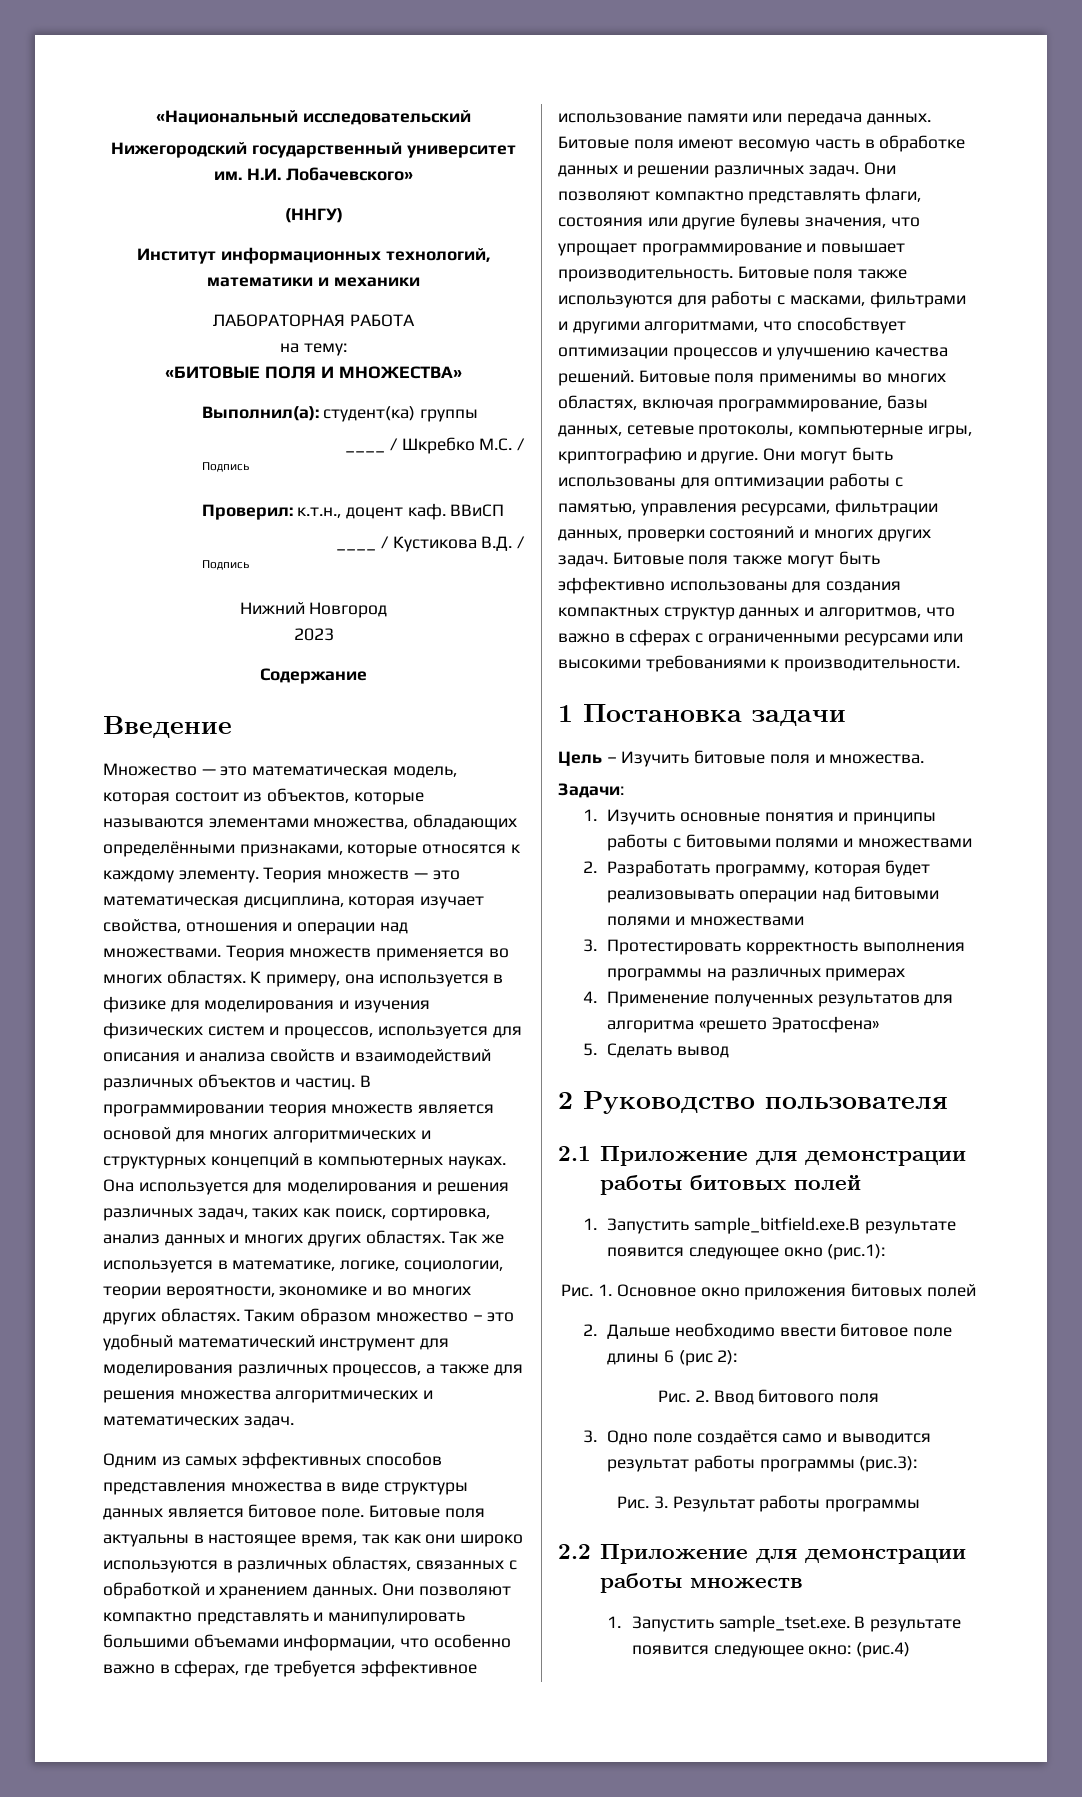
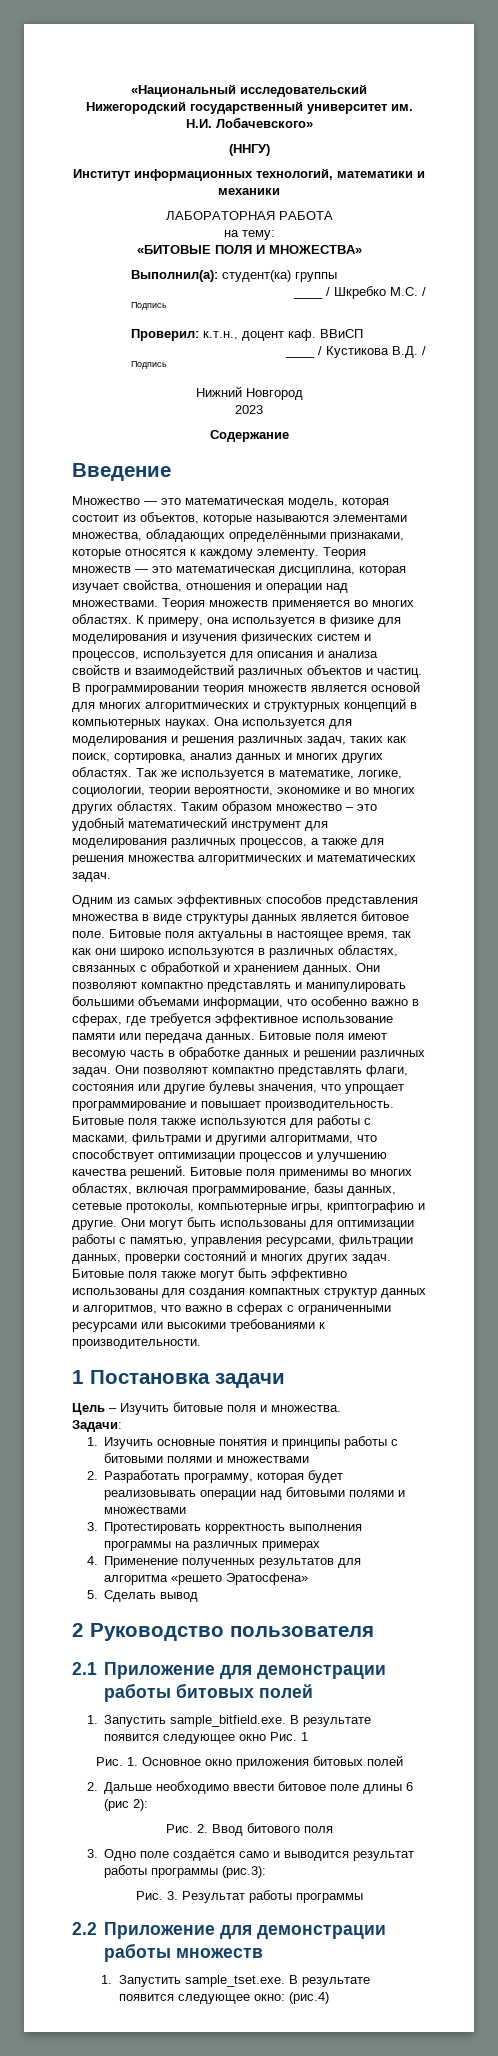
- 1. Запустить sample_bitfield.exe.В результате появится следующее окно (рис.1):
+ 1. Запустить sample_bitfield.exe. В результате появится следующее окно Рис. 1

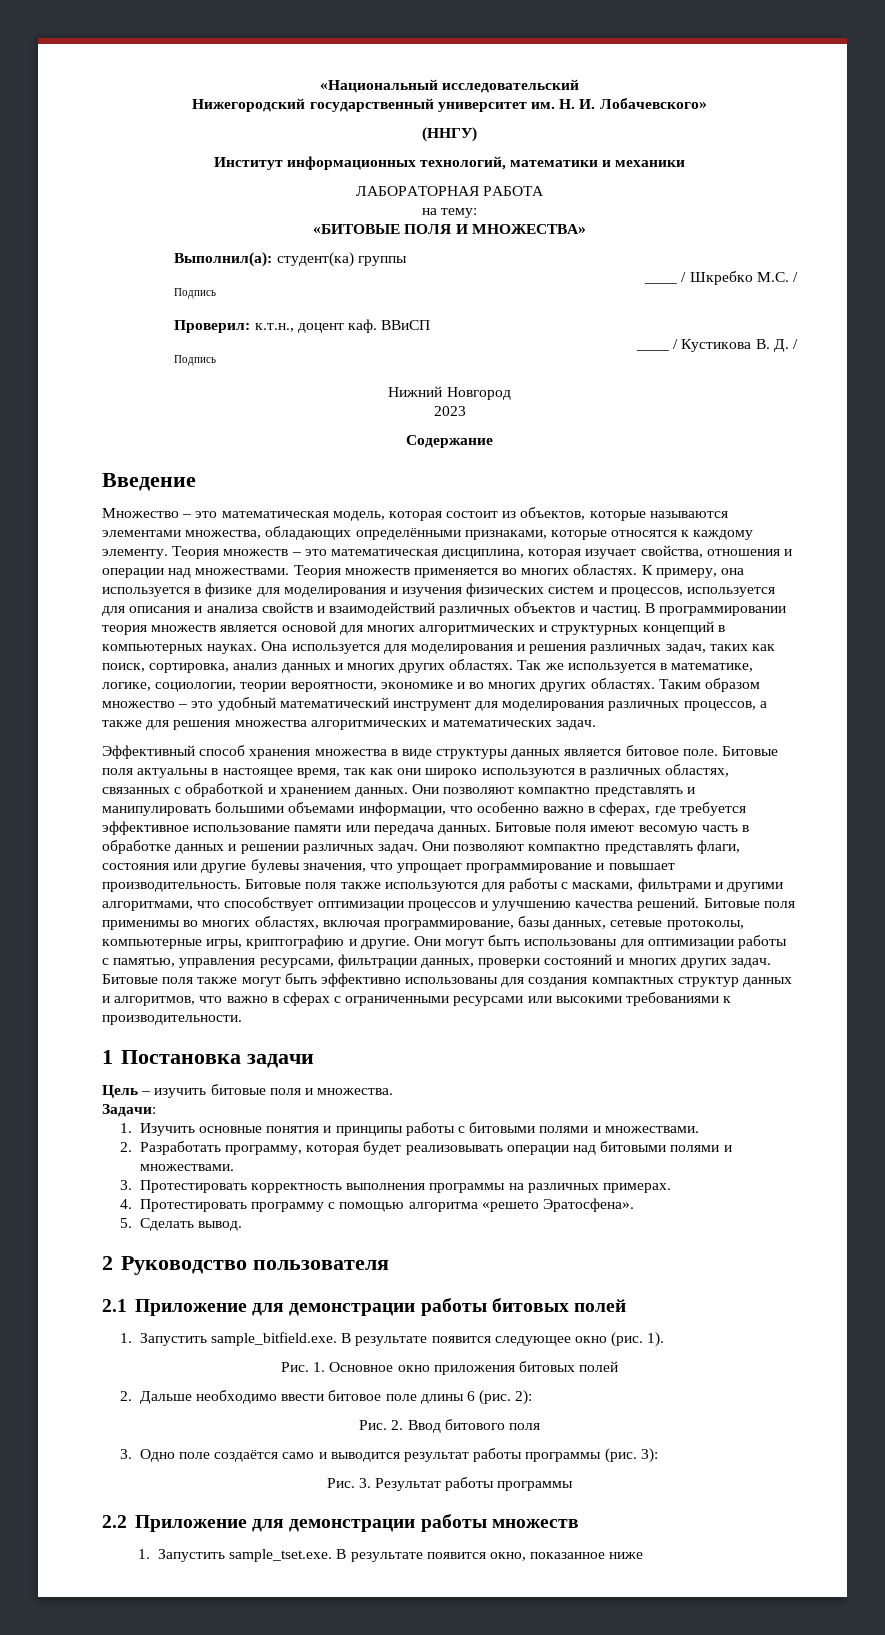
- Нижегородский государственный университет им. Н.И. Лобачевского»
+ Нижегородский государственный университет им. Н. И. Лобачевского»
- ____ / Кустикова В.Д. /
+ ____ / Кустикова В. Д. /
- Множество — это математическая модель, которая состоит из объектов, которые называются элементами множества, обладающих определёнными признаками, которые относятся к каждому элементу.
+ Множество – это математическая модель, которая состоит из объектов, которые называются элементами множества, обладающих определёнными признаками, которые относятся к каждому элементу.
- Теория множеств — это математическая дисциплина, которая изучает свойства, отношения и операции над множествами.
+ Теория множеств – это математическая дисциплина, которая изучает свойства, отношения и операции над множествами.
- Одним из самых эффективных способов представления множества в виде структуры данных является битовое поле.
+ Эффективный способ хранения множества в виде структуры данных является битовое поле.
- Цель – Изучить битовые поля и множества.
+ Цель – изучить битовые поля и множества.
- 1. Изучить основные понятия и принципы работы с битовыми полями и множествами
+ 1. Изучить основные понятия и принципы работы с битовыми полями и множествами.
- 2. Разработать программу, которая будет реализовывать операции над битовыми полями и множествами
+ 2. Разработать программу, которая будет реализовывать операции над битовыми полями и множествами.
- 3. Протестировать корректность выполнения программы на различных примерах
+ 3. Протестировать корректность выполнения программы на различных примерах.
- 4. Применение полученных результатов для алгоритма «решето Эратосфена»
+ 4. Протестировать программу с помощью алгоритма «решето Эратосфена».
- 5. Сделать вывод
+ 5. Сделать вывод.
- 1. Запустить sample_bitfield.exe. В результате появится следующее окно Рис. 1
+ 1. Запустить sample_bitfield.exe. В результате появится следующее окно (рис. 1).
- 2. Дальше необходимо ввести битовое поле длины 6 (рис 2):
+ 2. Дальше необходимо ввести битовое поле длины 6 (рис. 2):
- 3. Одно поле создаётся само и выводится результат работы программы (рис.3):
+ 3. Одно поле создаётся само и выводится результат работы программы (рис. 3):
- 1. Запустить sample_tset.exe. В результате появится следующее окно: (рис.4)
+ 1. Запустить sample_tset.exe. В результате появится окно, показанное ниже

